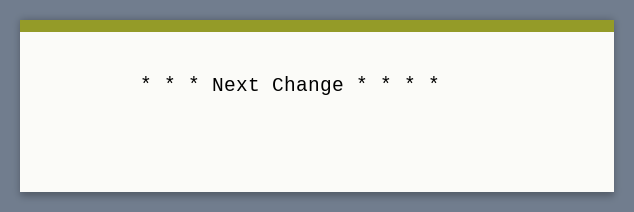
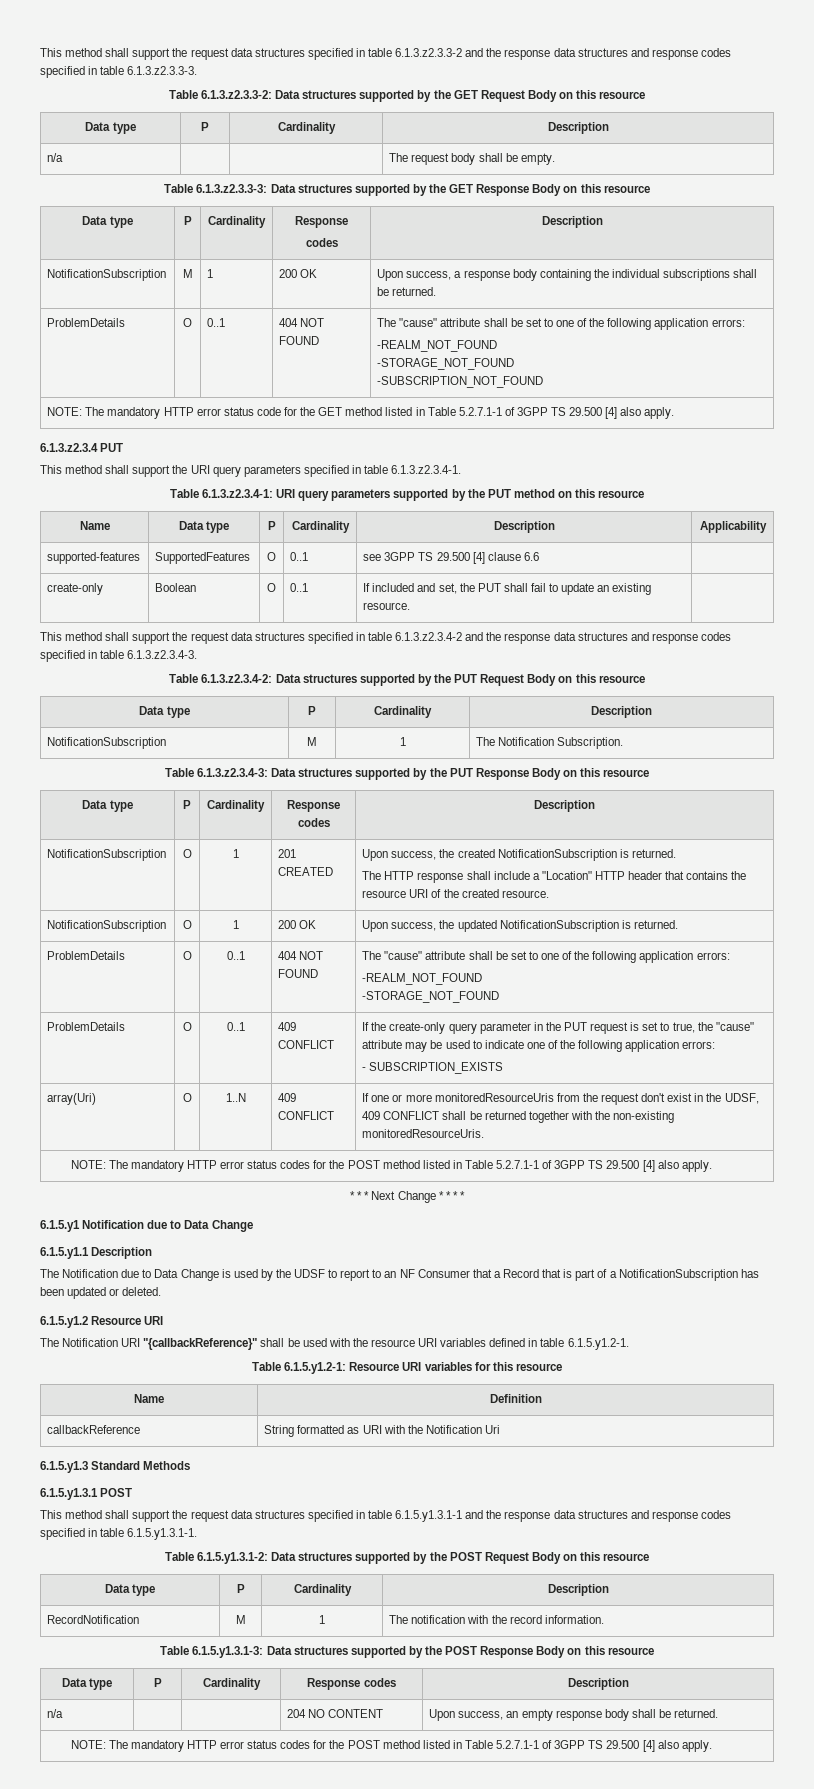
+ This method shall support the request data structures specified in table 6.1.3.z2.3.3-2 and the response data structures and response codes specified in table 6.1.3.z2.3.3-3.
+ Table 6.1.3.z2.3.3-2: Data structures supported by the GET Request Body on this resource
+ Data type | P | Cardinality | Description
+ n/a | | | The request body shall be empty.
+ Table 6.1.3.z2.3.3-3: Data structures supported by the GET Response Body on this resource
+ Data type | P | Cardinality | Response
+ codes | Description
+ NotificationSubscription | M | 1 | 200 OK | Upon success, a response body containing the individual subscriptions shall be returned.
+ ProblemDetails | O | 0..1 | 404 NOT FOUND | The "cause" attribute shall be set to one of the following application errors:
+ -REALM_NOT_FOUND
+ -STORAGE_NOT_FOUND
+ -SUBSCRIPTION_NOT_FOUND
+ NOTE: The mandatory HTTP error status code for the GET method listed in Table 5.2.7.1-1 of 3GPP TS 29.500 [4] also apply.
+ 6.1.3.z2.3.4 PUT
+ This method shall support the URI query parameters specified in table 6.1.3.z2.3.4-1.
+ Table 6.1.3.z2.3.4-1: URI query parameters supported by the PUT method on this resource
+ Name | Data type | P | Cardinality | Description | Applicability
+ supported-features | SupportedFeatures | O | 0..1 | see 3GPP TS 29.500 [4] clause 6.6 |
+ create-only | Boolean | O | 0..1 | If included and set, the PUT shall fail to update an existing resource. |
+ This method shall support the request data structures specified in table 6.1.3.z2.3.4-2 and the response data structures and response codes specified in table 6.1.3.z2.3.4-3.
+ Table 6.1.3.z2.3.4-2: Data structures supported by the PUT Request Body on this resource
+ Data type | P | Cardinality | Description
+ NotificationSubscription | M | 1 | The Notification Subscription.
+ Table 6.1.3.z2.3.4-3: Data structures supported by the PUT Response Body on this resource
+ Data type | P | Cardinality | Response codes | Description
+ NotificationSubscription | O | 1 | 201 CREATED | Upon success, the created NotificationSubscription is returned.
+ The HTTP response shall include a "Location" HTTP header that contains the resource URI of the created resource.
+ NotificationSubscription | O | 1 | 200 OK | Upon success, the updated NotificationSubscription is returned.
+ ProblemDetails | O | 0..1 | 404 NOT FOUND | The "cause" attribute shall be set to one of the following application errors:
+ -REALM_NOT_FOUND
+ -STORAGE_NOT_FOUND
+ ProblemDetails | O | 0..1 | 409 CONFLICT | If the create-only query parameter in the PUT request is set to true, the "cause" attribute may be used to indicate one of the following application errors:
+ - SUBSCRIPTION_EXISTS
+ array(Uri) | O | 1..N | 409 CONFLICT | If one or more monitoredResourceUris from the request don't exist in the UDSF, 409 CONFLICT shall be returned together with the non-existing monitoredResourceUris.
+ NOTE: The mandatory HTTP error status codes for the POST method listed in Table 5.2.7.1-1 of 3GPP TS 29.500 [4] also apply.
+ 6.1.5.y1 Notification due to Data Change
+ 6.1.5.y1.1 Description
+ The Notification due to Data Change is used by the UDSF to report to an NF Consumer that a Record that is part of a NotificationSubscription has been updated or deleted.
+ 6.1.5.y1.2 Resource URI
+ The Notification URI "{callbackReference}" shall be used with the resource URI variables defined in table 6.1.5.y1.2-1.
+ Table 6.1.5.y1.2-1: Resource URI variables for this resource
+ Name | Definition
+ callbackReference | String formatted as URI with the Notification Uri
+ 6.1.5.y1.3 Standard Methods
+ 6.1.5.y1.3.1 POST
+ This method shall support the request data structures specified in table 6.1.5.y1.3.1-1 and the response data structures and response codes specified in table 6.1.5.y1.3.1-1.
+ Table 6.1.5.y1.3.1-2: Data structures supported by the POST Request Body on this resource
+ Data type | P | Cardinality | Description
+ RecordNotification | M | 1 | The notification with the record information.
+ Table 6.1.5.y1.3.1-3: Data structures supported by the POST Response Body on this resource
+ Data type | P | Cardinality | Response codes | Description
+ n/a | | | 204 NO CONTENT | Upon success, an empty response body shall be returned.
+ NOTE: The mandatory HTTP error status codes for the POST method listed in Table 5.2.7.1-1 of 3GPP TS 29.500 [4] also apply.

